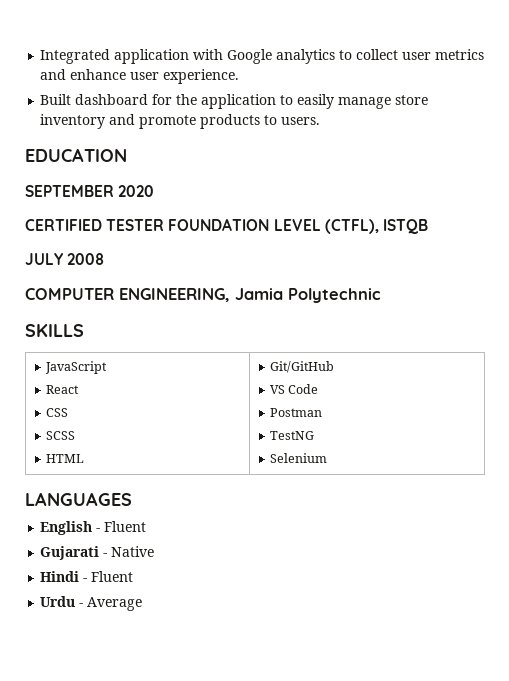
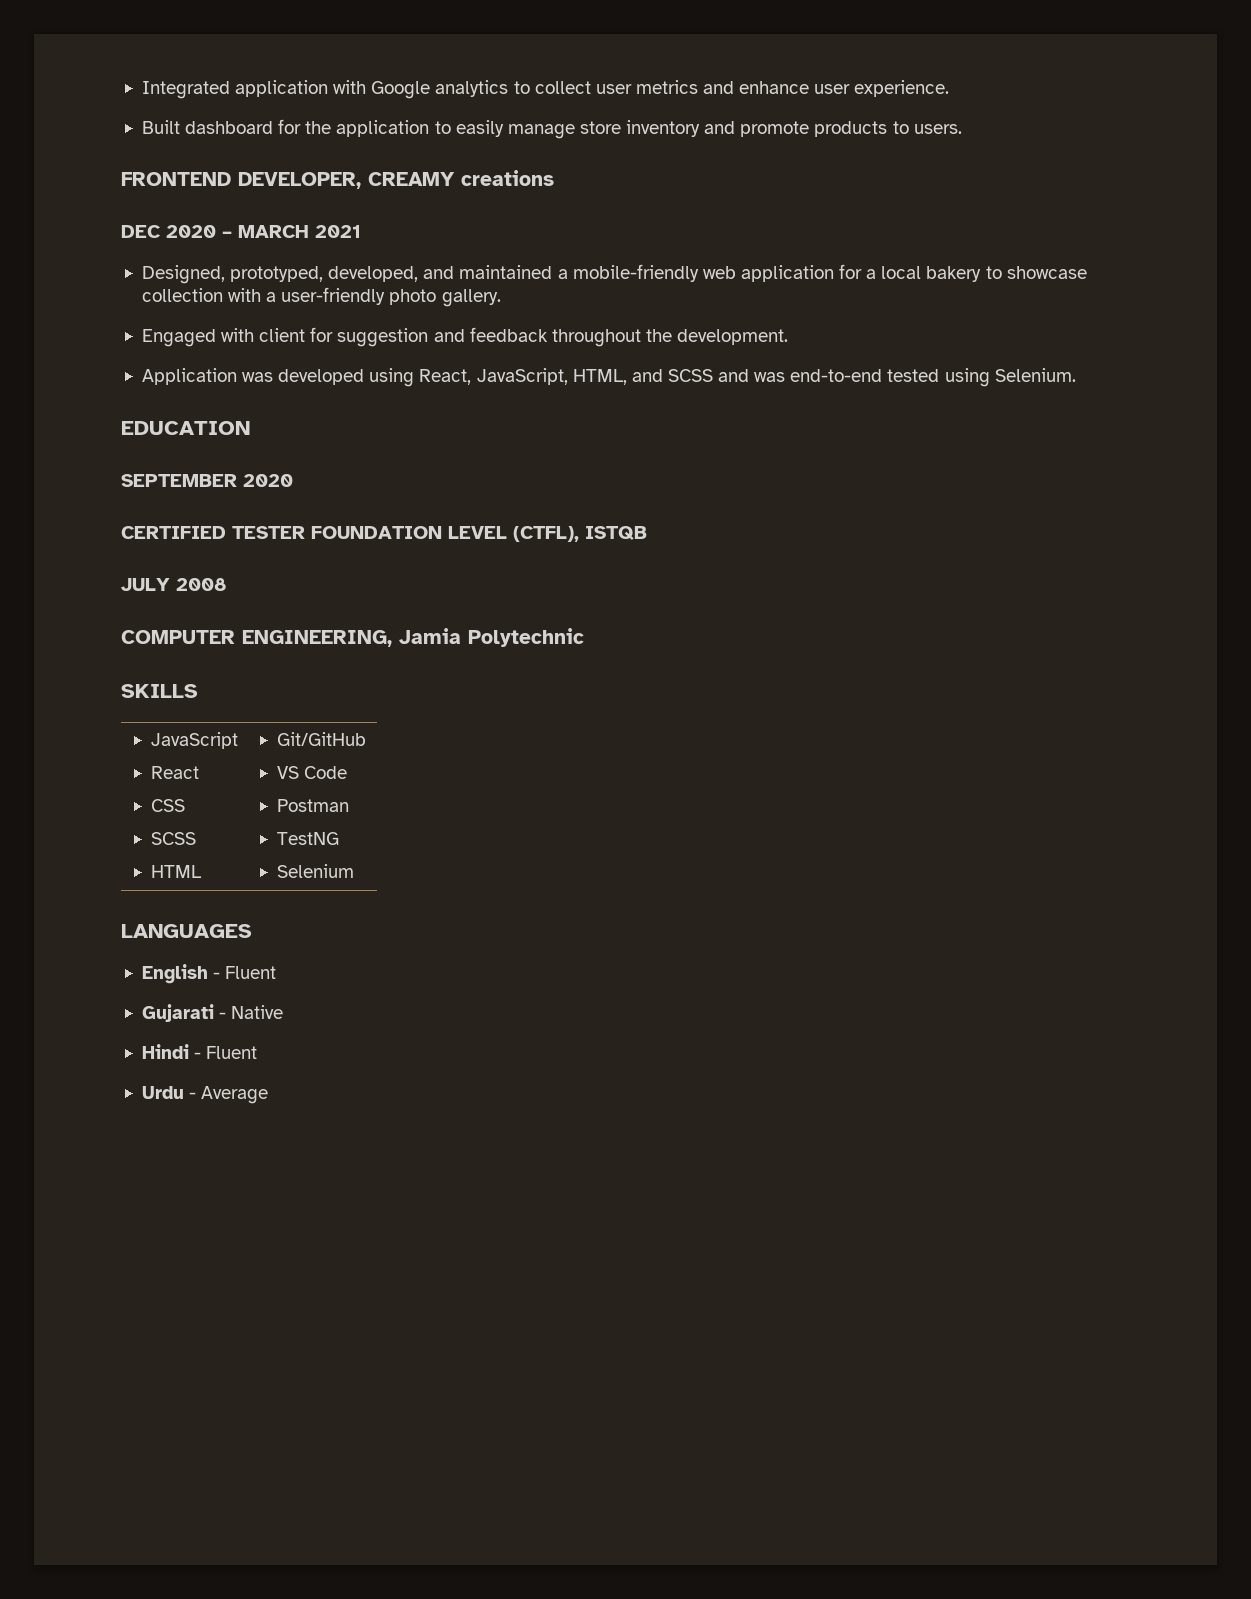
+ FRONTEND DEVELOPER, CREAMY creations
+ DEC 2020 – MARCH 2021
+ Designed, prototyped, developed, and maintained a mobile-friendly web application for a local bakery to showcase collection with a user-friendly photo gallery.
+ Engaged with client for suggestion and feedback throughout the development.
+ Application was developed using React, JavaScript, HTML, and SCSS and was end-to-end tested using Selenium.

